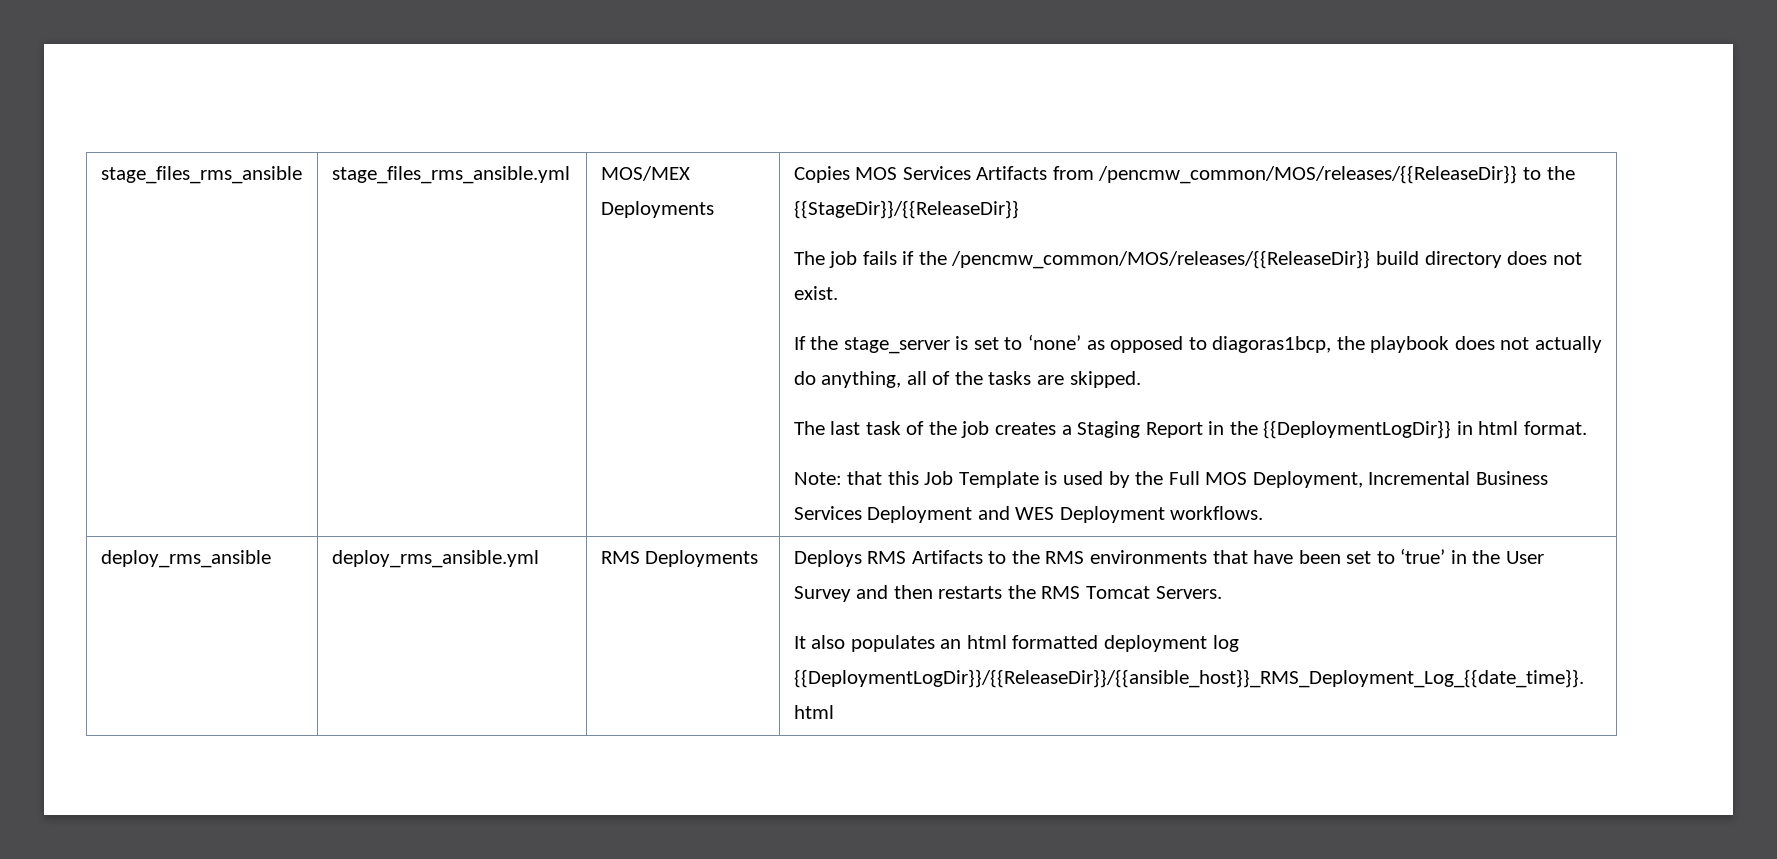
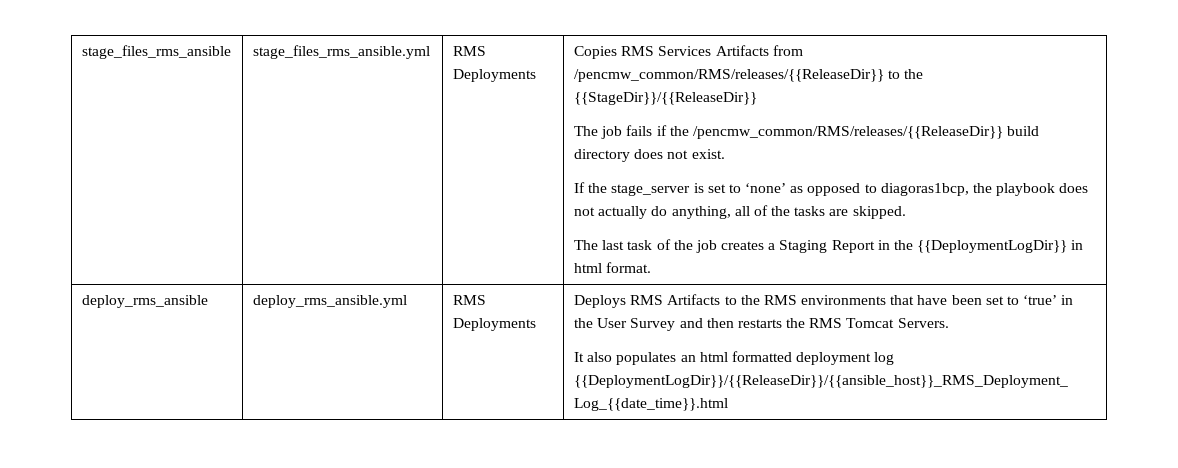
- stage_files_rms_ansible.yml | MOS/MEX Deployments
+ stage_files_rms_ansible.yml | RMS Deployments
- Copies MOS Services Artifacts from /pencmw_common/MOS/releases/{{ReleaseDir}} to the {{StageDir}}/{{ReleaseDir}}
+ Copies RMS Services Artifacts from /pencmw_common/RMS/releases/{{ReleaseDir}} to the {{StageDir}}/{{ReleaseDir}}
- The job fails if the /pencmw_common/MOS/releases/{{ReleaseDir}} build directory does not exist.
+ The job fails if the /pencmw_common/RMS/releases/{{ReleaseDir}} build directory does not exist.
- Note: that this Job Template is used by the Full MOS Deployment, Incremental Business Services Deployment and WES Deployment workflows.

